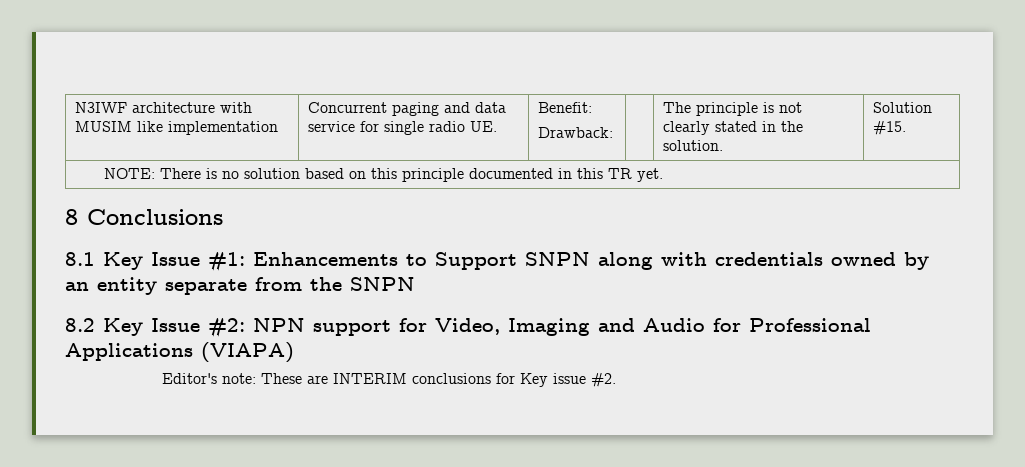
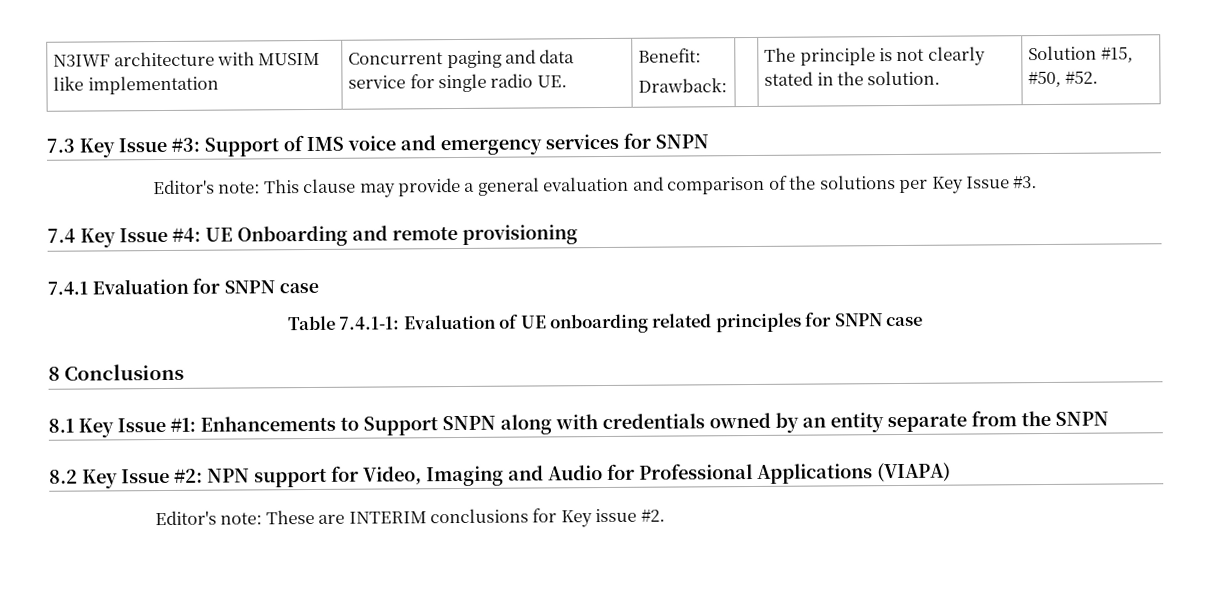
  N3IWF architecture with MUSIM like implementation | Concurrent paging and data service for single radio UE. | Benefit:
- Drawback: | | The principle is not clearly stated in the solution. | Solution #15.
- NOTE: There is no solution based on this principle documented in this TR yet.
+ Drawback: | | The principle is not clearly stated in the solution. | Solution #15, #50, #52.
+ 7.3 Key Issue #3: Support of IMS voice and emergency services for SNPN
+ Editor's note: This clause may provide a general evaluation and comparison of the solutions per Key Issue #3.
+ 7.4 Key Issue #4: UE Onboarding and remote provisioning
+ 7.4.1 Evaluation for SNPN case
+ Table 7.4.1-1: Evaluation of UE onboarding related principles for SNPN case

